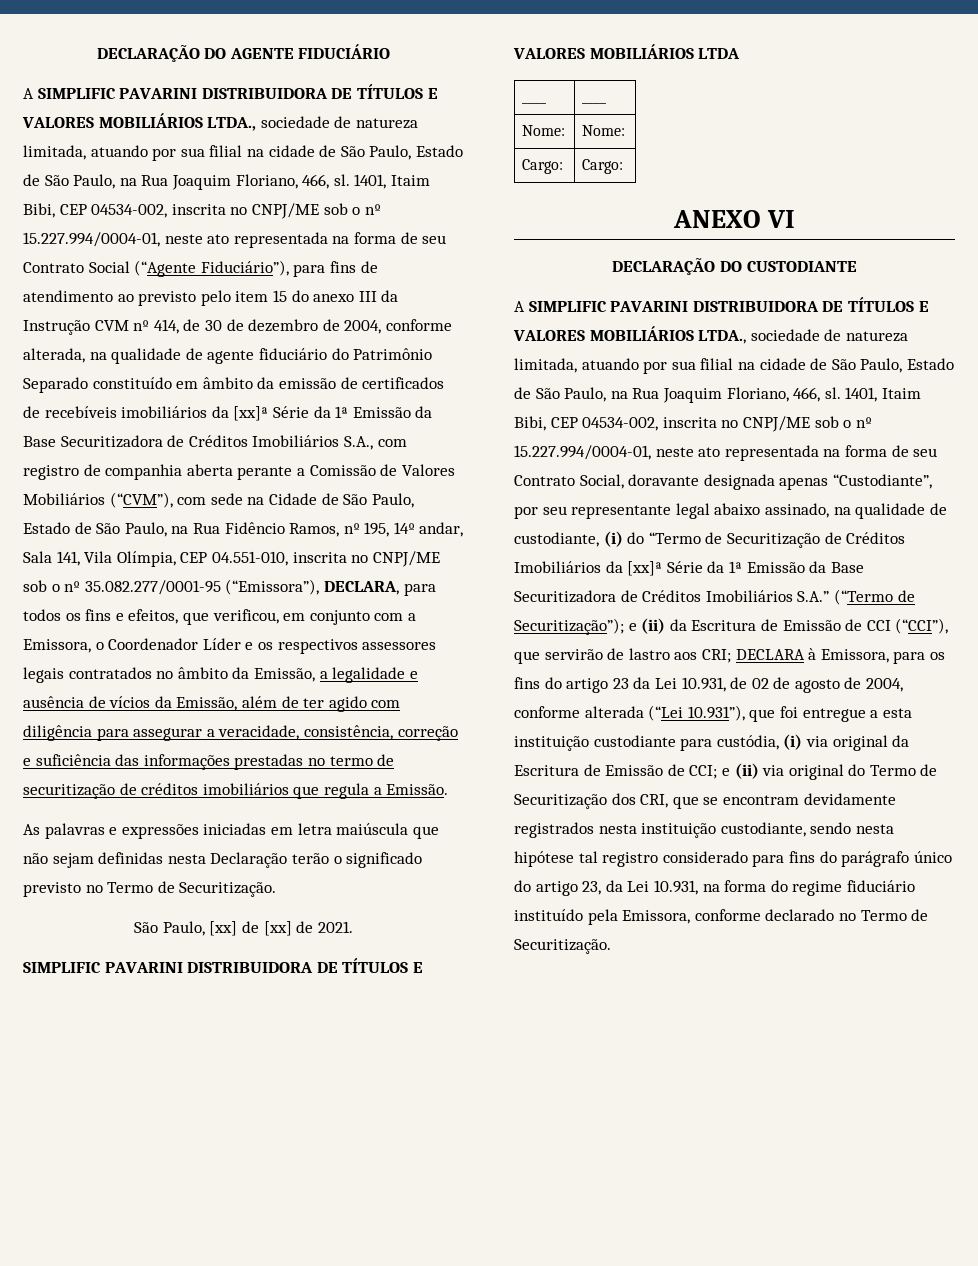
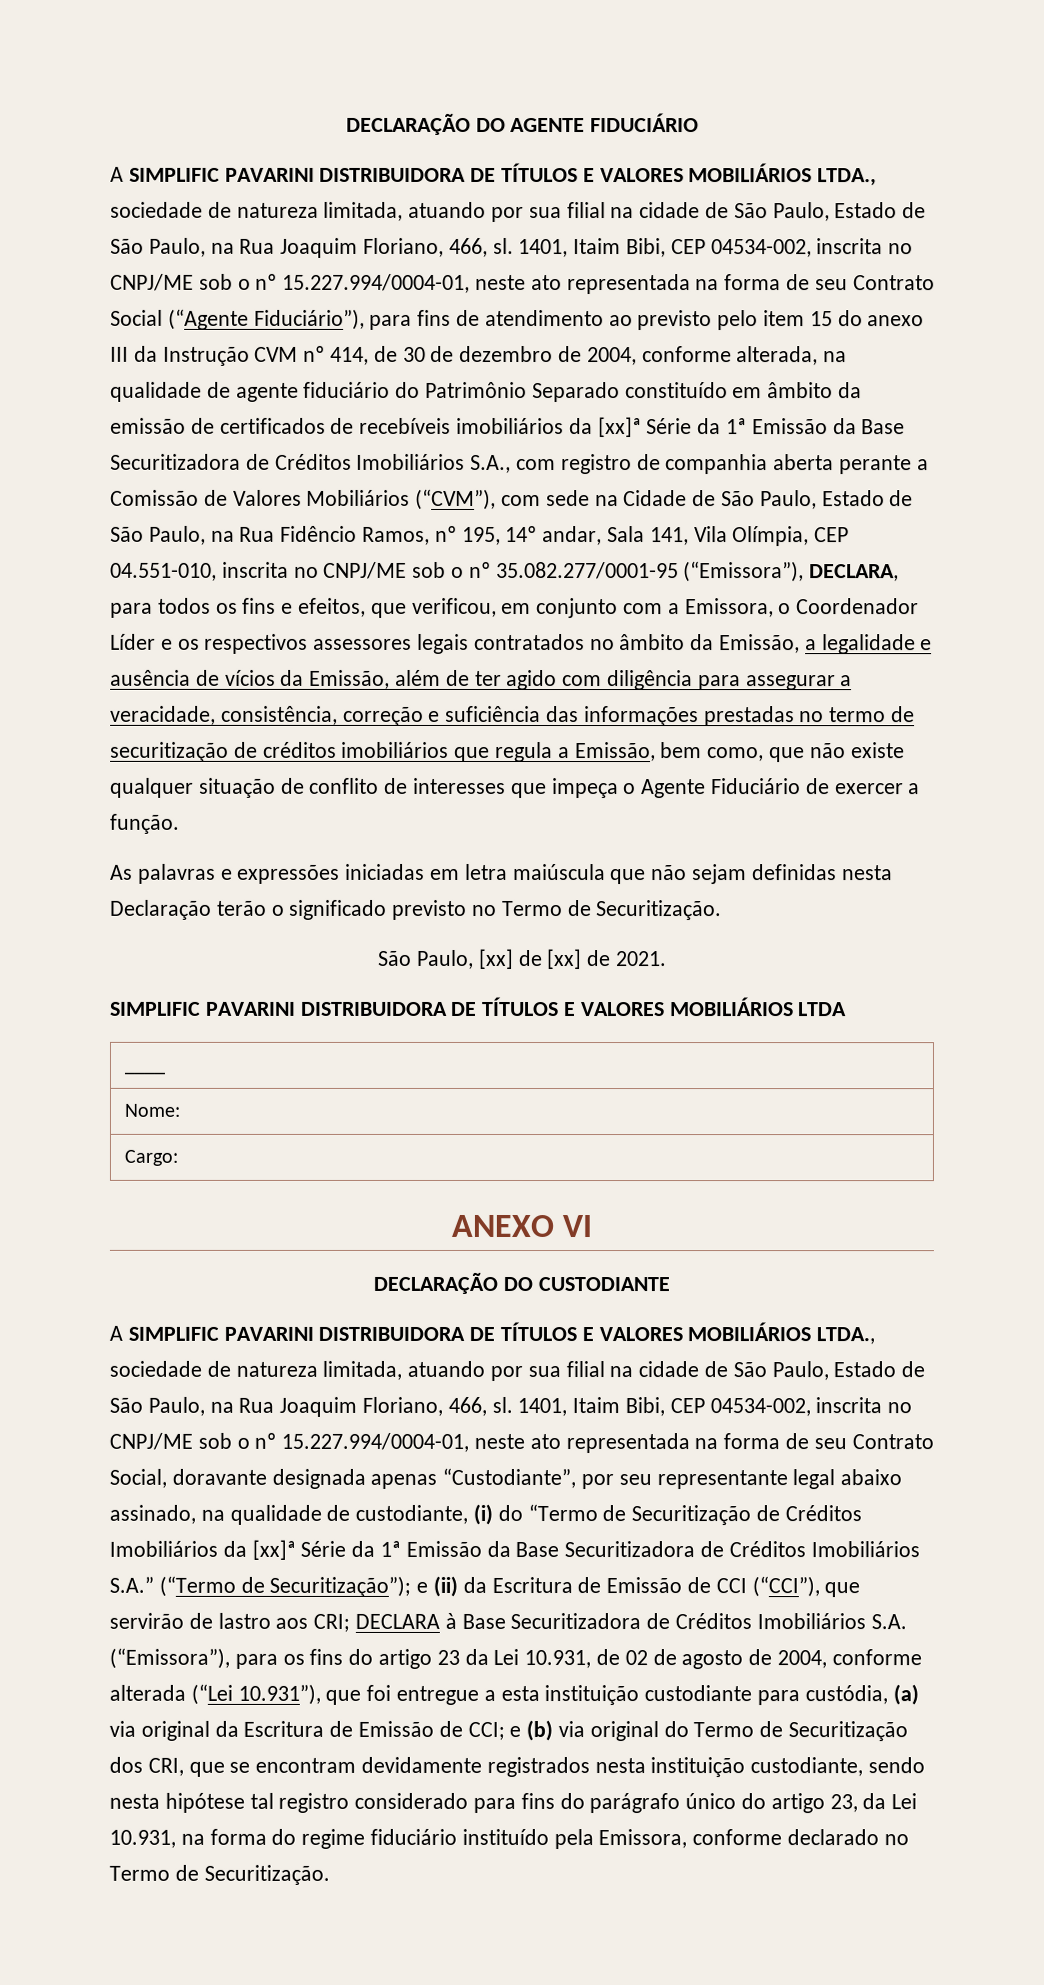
- 1401, Itaim Bibi, CEP 04534-002, inscrita no CNPJ/ME sob o nº 15.227.994/0004-01, neste ato representada na forma de seu Contrato Social (“Agente Fiduciário”), para fins de atendimento ao previsto pelo item 15 do anexo III da Instrução CVM nº 414, de 30 de dezembro de 2004, conforme alterada, na qualidade de agente fiduciário do Patrimônio Separado constituído em âmbito da emissão de certificados de recebíveis imobiliários da [xx]ª Série da 1ª Emissão da Base Securitizadora de Créditos Imobiliários S.A., com registro de companhia aberta perante a Comissão de Valores Mobiliários (“CVM”), com sede na Cidade de São Paulo, Estado de São Paulo, na Rua Fidêncio Ramos, nº 195, 14º andar, Sala 141, Vila Olímpia, CEP 04.551-010, inscrita no CNPJ/ME sob o nº 35.082.277/0001-95 (“Emissora”), DECLARA, para todos os fins e efeitos, que verificou, em conjunto com a Emissora, o Coordenador Líder e os respectivos assessores legais contratados no âmbito da Emissão, a legalidade e ausência de vícios da Emissão, além de ter agido com diligência para assegurar a veracidade, consistência, correção e suficiência das informações prestadas no termo de securitização de créditos imobiliários que regula a Emissão.
+ 1401, Itaim Bibi, CEP 04534-002, inscrita no CNPJ/ME sob o nº 15.227.994/0004-01, neste ato representada na forma de seu Contrato Social (“Agente Fiduciário”), para fins de atendimento ao previsto pelo item 15 do anexo III da Instrução CVM nº 414, de 30 de dezembro de 2004, conforme alterada, na qualidade de agente fiduciário do Patrimônio Separado constituído em âmbito da emissão de certificados de recebíveis imobiliários da [xx]ª Série da 1ª Emissão da Base Securitizadora de Créditos Imobiliários S.A., com registro de companhia aberta perante a Comissão de Valores Mobiliários (“CVM”), com sede na Cidade de São Paulo, Estado de São Paulo, na Rua Fidêncio Ramos, nº 195, 14º andar, Sala 141, Vila Olímpia, CEP 04.551-010, inscrita no CNPJ/ME sob o nº 35.082.277/0001-95 (“Emissora”), DECLARA, para todos os fins e efeitos, que verificou, em conjunto com a Emissora, o Coordenador Líder e os respectivos assessores legais contratados no âmbito da Emissão, a legalidade e ausência de vícios da Emissão, além de ter agido com diligência para assegurar a veracidade, consistência, correção e suficiência das informações prestadas no termo de securitização de créditos imobiliários que regula a Emissão, bem como, que não existe qualquer situação de conflito de interesses que impeça o Agente Fiduciário de exercer a função.
- ____ | ____
- Nome: | Nome:
- Cargo: | Cargo:
+ ____
+ Nome:
+ Cargo:
- DECLARA à Emissora, para os fins do artigo 23 da Lei 10.931, de 02 de agosto de 2004, conforme alterada (“Lei 10.931”), que foi entregue a esta instituição custodiante para custódia, (i) via original da Escritura de Emissão de CCI;
+ DECLARA à Base Securitizadora de Créditos Imobiliários S.A. (“Emissora”), para os fins do artigo 23 da Lei 10.931, de 02 de agosto de 2004, conforme alterada (“Lei 10.931”), que foi entregue a esta instituição custodiante para custódia, (a) via original da Escritura de Emissão de CCI;
- e (ii) via original do Termo de Securitização dos CRI, que se encontram devidamente registrados nesta instituição custodiante, sendo nesta hipótese tal registro considerado para fins do parágrafo único do artigo 23, da Lei 10.931, na forma do regime fiduciário instituído pela Emissora, conforme declarado no Termo de Securitização.
+ e (b) via original do Termo de Securitização dos CRI, que se encontram devidamente registrados nesta instituição custodiante, sendo nesta hipótese tal registro considerado para fins do parágrafo único do artigo 23, da Lei 10.931, na forma do regime fiduciário instituído pela Emissora, conforme declarado no Termo de Securitização.

